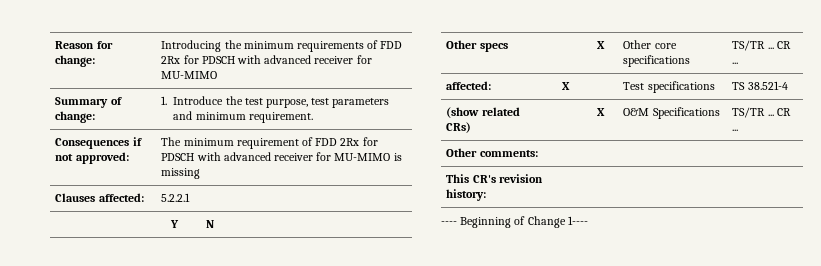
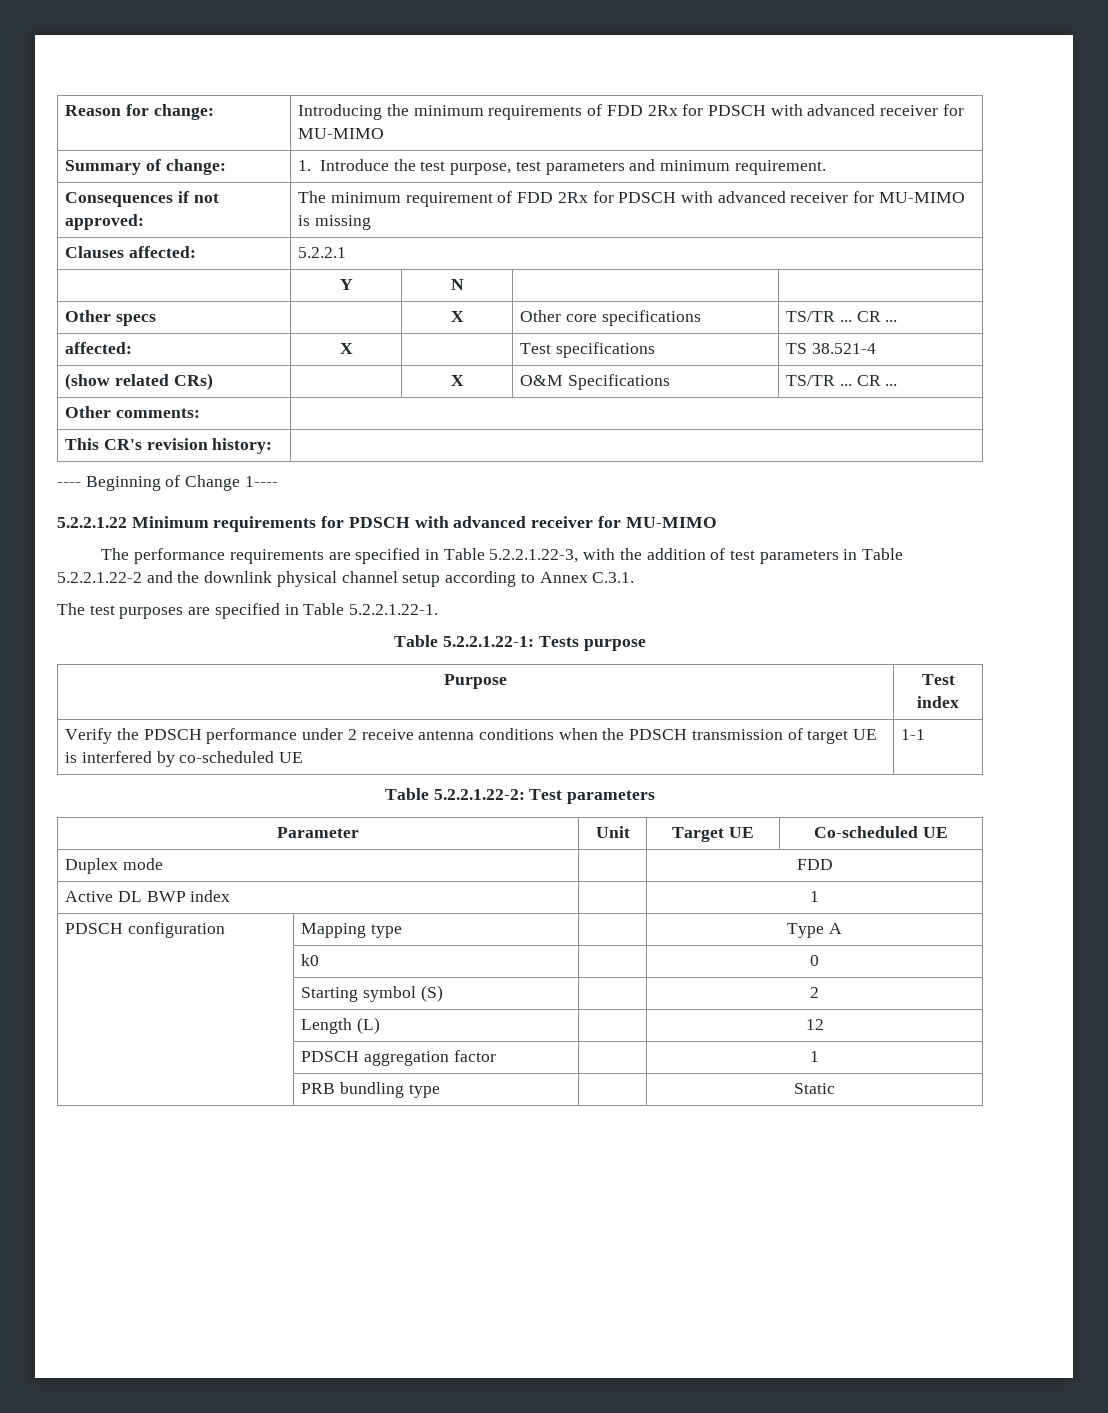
+ 5.2.2.1.22 Minimum requirements for PDSCH with advanced receiver for MU-MIMO
+ The performance requirements are specified in Table 5.2.2.1.22-3, with the addition of test parameters in Table 5.2.2.1.22-2 and the downlink physical channel setup according to Annex C.3.1.
+ The test purposes are specified in Table 5.2.2.1.22-1.
+ Table 5.2.2.1.22-1: Tests purpose
+ Purpose | Test index
+ Verify the PDSCH performance under 2 receive antenna conditions when the PDSCH transmission of target UE is interfered by co-scheduled UE | 1-1
+ Table 5.2.2.1.22-2: Test parameters
+ Parameter | Unit | Target UE | Co-scheduled UE
+ Duplex mode | | FDD
+ Active DL BWP index | | 1
+ PDSCH configuration | Mapping type | | Type A
+ | k0 | | 0
+ | Starting symbol (S) | | 2
+ | Length (L) | | 12
+ | PDSCH aggregation factor | | 1
+ | PRB bundling type | | Static

